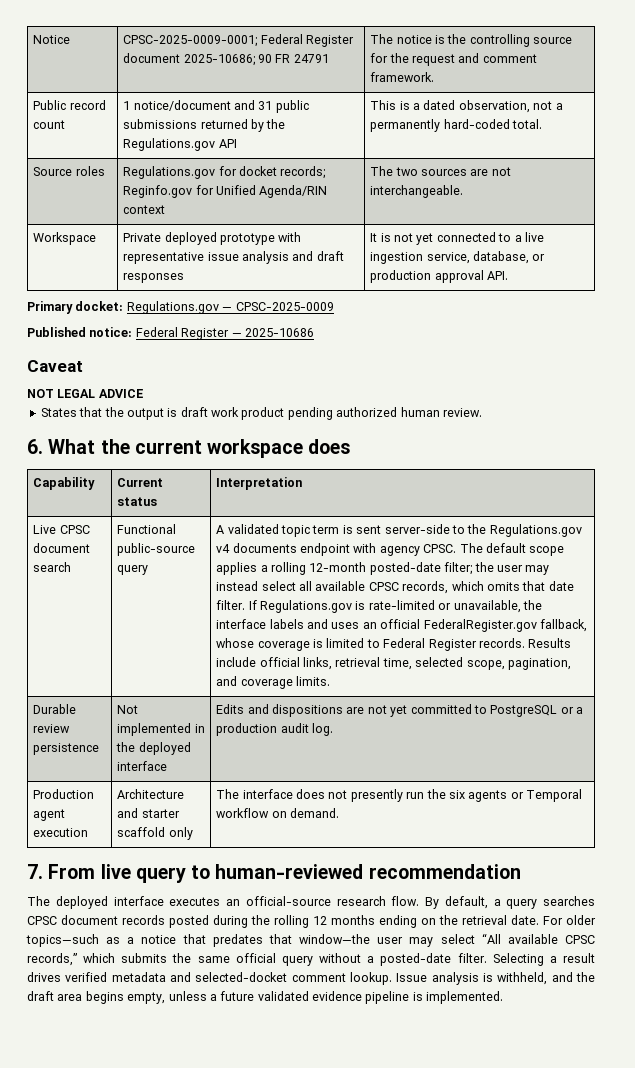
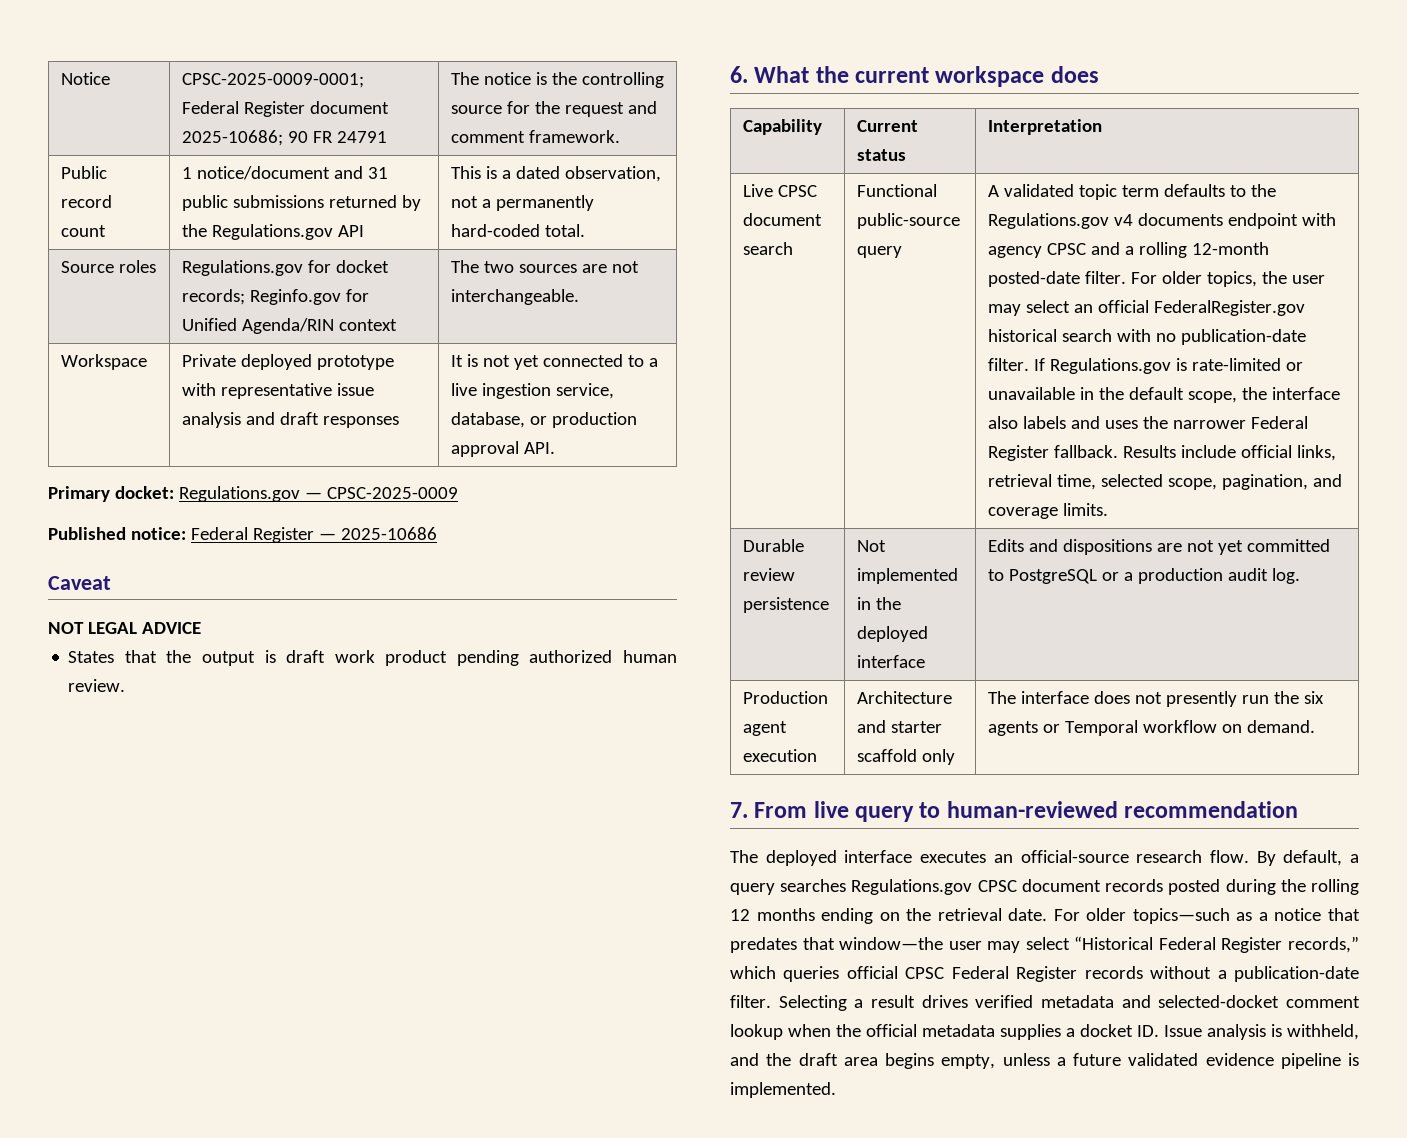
- A validated topic term is sent server-side to the Regulations.gov v4 documents endpoint with agency CPSC. The default scope applies a rolling 12-month posted-date filter; the user may instead select all available CPSC records, which omits that date filter.
+ A validated topic term defaults to the Regulations.gov v4 documents endpoint with agency CPSC and a rolling 12-month posted-date filter. For older topics, the user may select an official FederalRegister.gov historical search with no publication-date filter.
- If Regulations.gov is rate-limited or unavailable, the interface labels and uses an official FederalRegister.gov fallback, whose coverage is limited to Federal Register records.
+ If Regulations.gov is rate-limited or unavailable in the default scope, the interface also labels and uses the narrower Federal Register fallback.
- By default, a query searches CPSC document records posted during the rolling 12 months ending on the retrieval date.
+ By default, a query searches Regulations.gov CPSC document records posted during the rolling 12 months ending on the retrieval date.
- For older topics—such as a notice that predates that window—the user may select “All available CPSC records,” which submits the same official query without a posted-date filter.
+ For older topics—such as a notice that predates that window—the user may select “Historical Federal Register records,” which queries official CPSC Federal Register records without a publication-date filter.
- Selecting a result drives verified metadata and selected-docket comment lookup. Issue analysis is withheld, and the draft area begins empty, unless a future validated evidence pipeline is implemented.
+ Selecting a result drives verified metadata and selected-docket comment lookup when the official metadata supplies a docket ID. Issue analysis is withheld, and the draft area begins empty, unless a future validated evidence pipeline is implemented.

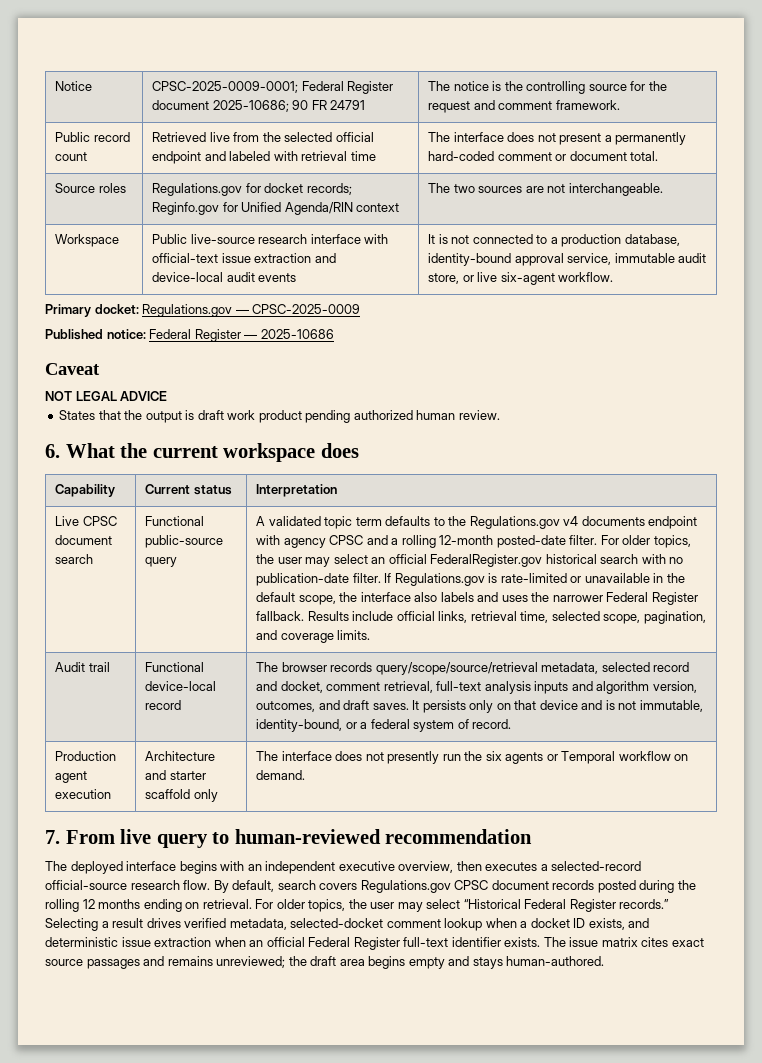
- Public record count | 1 notice/document and 31 public submissions returned by the Regulations.gov API | This is a dated observation, not a permanently hard-coded total.
+ Public record count | Retrieved live from the selected official endpoint and labeled with retrieval time | The interface does not present a permanently hard-coded comment or document total.
- Workspace | Private deployed prototype with representative issue analysis and draft responses | It is not yet connected to a live ingestion service, database, or production approval API.
+ Workspace | Public live-source research interface with official-text issue extraction and device-local audit events | It is not connected to a production database, identity-bound approval service, immutable audit store, or live six-agent workflow.
- Durable review persistence | Not implemented in the deployed interface | Edits and dispositions are not yet committed to PostgreSQL or a production audit log.
+ Audit trail | Functional device-local record | The browser records query/scope/source/retrieval metadata, selected record and docket, comment retrieval, full-text analysis inputs and algorithm version, outcomes, and draft saves. It persists only on that device and is not immutable, identity-bound, or a federal system of record.
- The deployed interface executes an official-source research flow.
+ The deployed interface begins with an independent executive overview, then executes a selected-record official-source research flow.
- By default, a query searches Regulations.gov CPSC document records posted during the rolling 12 months ending on the retrieval date. For older topics—such as a notice that predates that window—the user may select “Historical Federal Register records,” which queries official CPSC Federal Register records without a publication-date filter.
+ By default, search covers Regulations.gov CPSC document records posted during the rolling 12 months ending on retrieval. For older topics, the user may select “Historical Federal Register records.”
- Selecting a result drives verified metadata and selected-docket comment lookup when the official metadata supplies a docket ID. Issue analysis is withheld, and the draft area begins empty, unless a future validated evidence pipeline is implemented.
+ Selecting a result drives verified metadata, selected-docket comment lookup when a docket ID exists, and deterministic issue extraction when an official Federal Register full-text identifier exists. The issue matrix cites exact source passages and remains unreviewed; the draft area begins empty and stays human-authored.

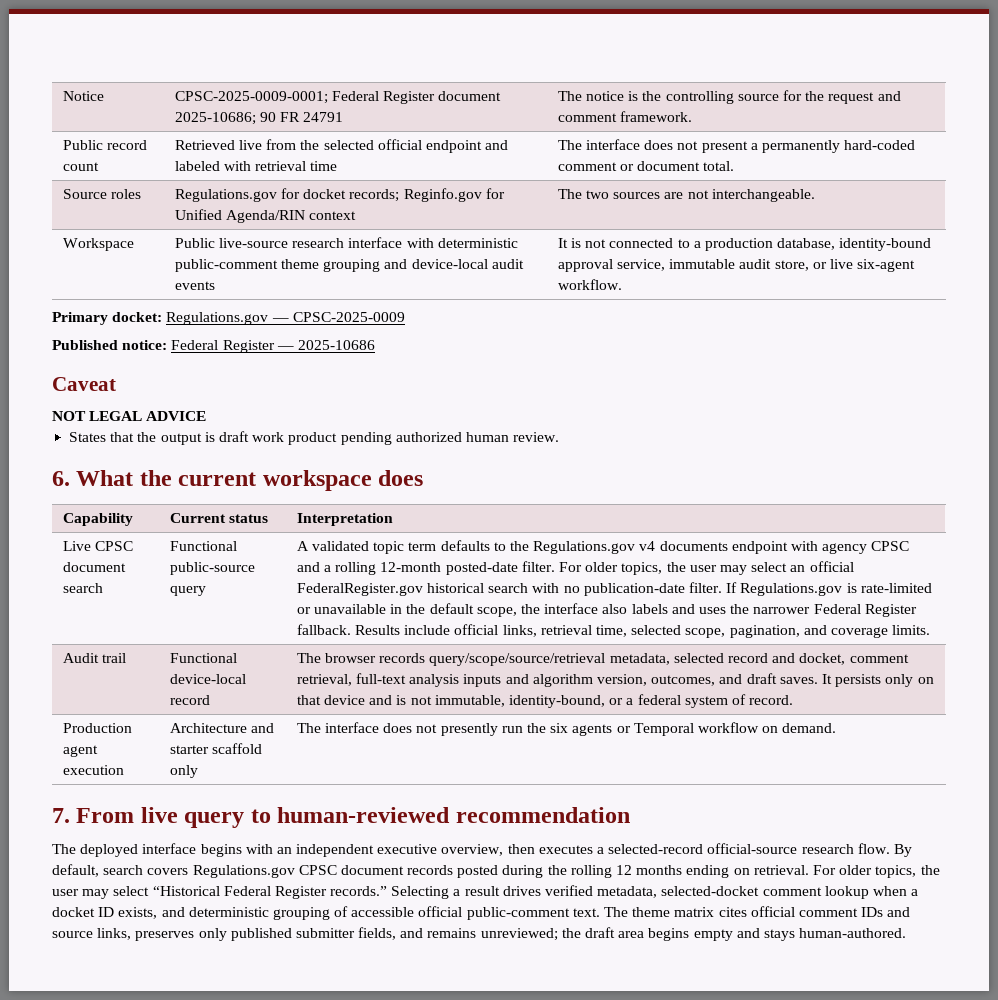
- Workspace | Public live-source research interface with official-text issue extraction and device-local audit events | It is not connected to a production database, identity-bound approval service, immutable audit store, or live six-agent workflow.
+ Workspace | Public live-source research interface with deterministic public-comment theme grouping and device-local audit events | It is not connected to a production database, identity-bound approval service, immutable audit store, or live six-agent workflow.
- Selecting a result drives verified metadata, selected-docket comment lookup when a docket ID exists, and deterministic issue extraction when an official Federal Register full-text identifier exists. The issue matrix cites exact source passages and remains unreviewed; the draft area begins empty and stays human-authored.
+ Selecting a result drives verified metadata, selected-docket comment lookup when a docket ID exists, and deterministic grouping of accessible official public-comment text. The theme matrix cites official comment IDs and source links, preserves only published submitter fields, and remains unreviewed; the draft area begins empty and stays human-authored.

